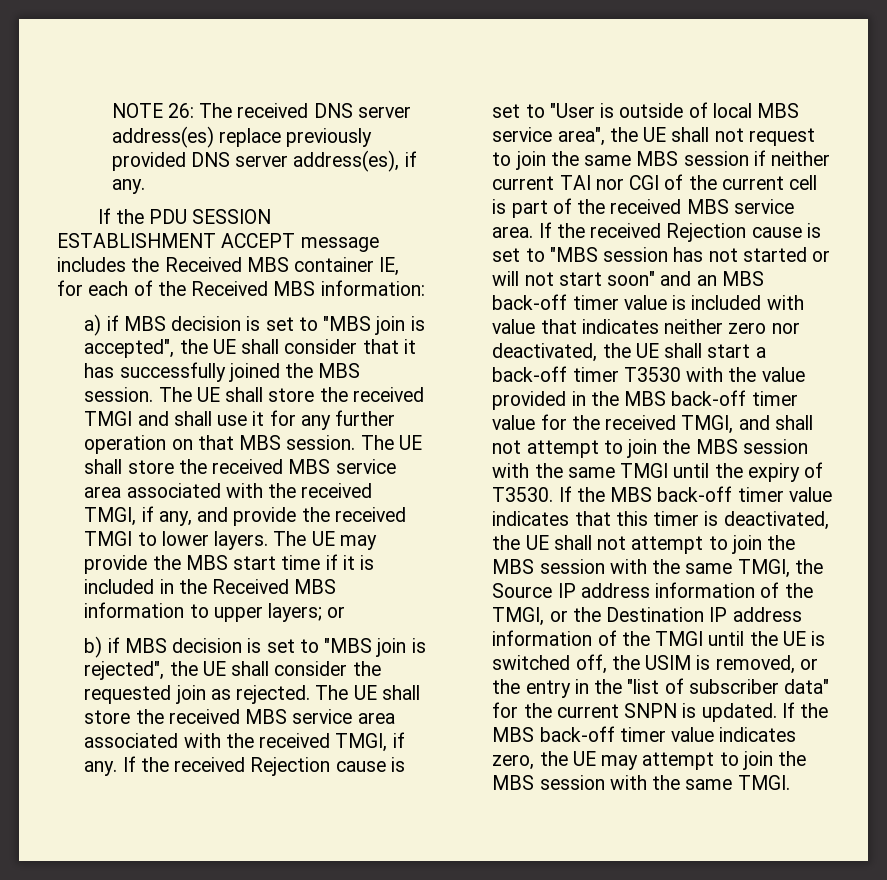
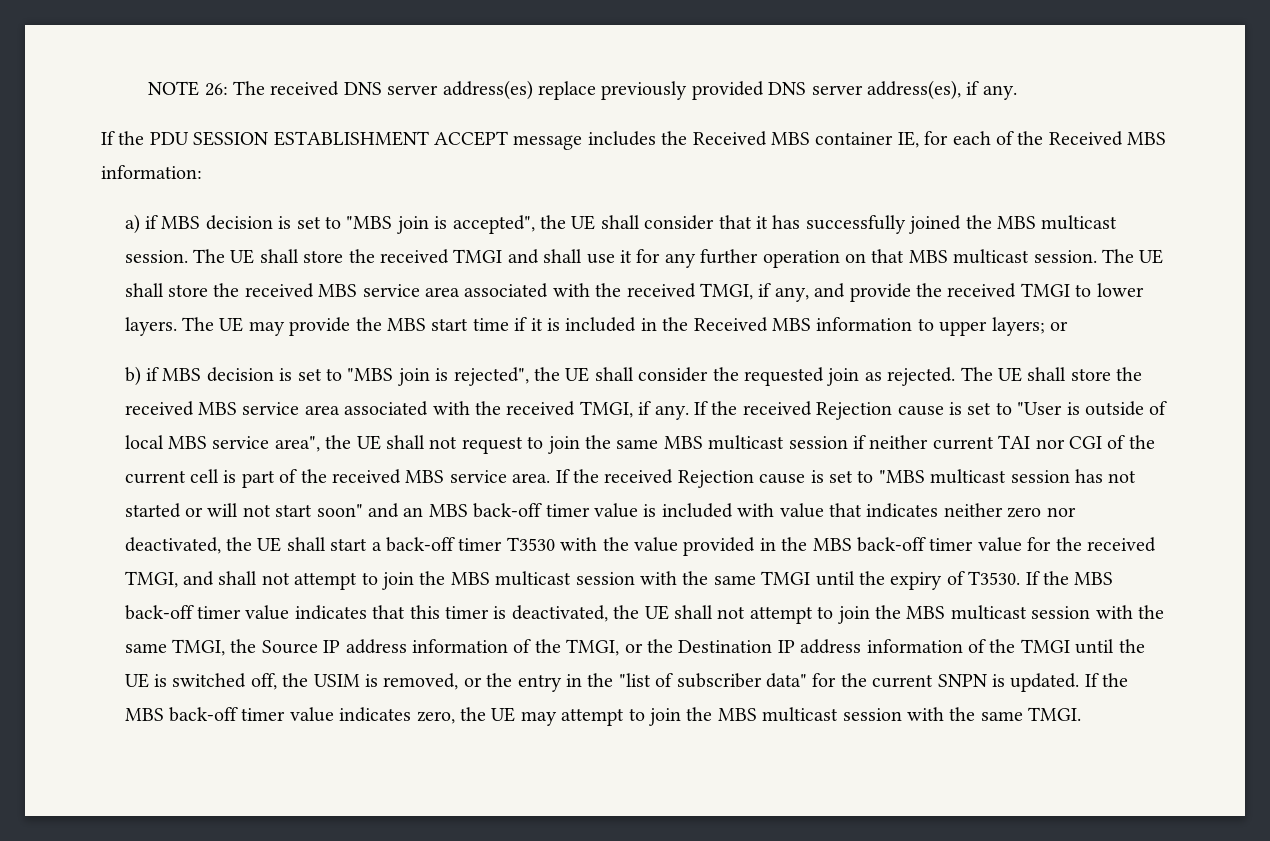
- a) if MBS decision is set to "MBS join is accepted", the UE shall consider that it has successfully joined the MBS session.
+ a) if MBS decision is set to "MBS join is accepted", the UE shall consider that it has successfully joined the MBS multicast session.
- The UE shall store the received TMGI and shall use it for any further operation on that MBS session.
+ The UE shall store the received TMGI and shall use it for any further operation on that MBS multicast session.
- If the received Rejection cause is set to "User is outside of local MBS service area", the UE shall not request to join the same MBS session if neither current TAI nor CGI of the current cell is part of the received MBS service area.
+ If the received Rejection cause is set to "User is outside of local MBS service area", the UE shall not request to join the same MBS multicast session if neither current TAI nor CGI of the current cell is part of the received MBS service area.
- If the received Rejection cause is set to "MBS session has not started or will not start soon" and an MBS back-off timer value is included with value that indicates neither zero nor deactivated, the UE shall start a back-off timer T3530 with the value provided in the MBS back-off timer value for the received TMGI, and shall not attempt to join the MBS session with the same TMGI until the expiry of T3530.
+ If the received Rejection cause is set to "MBS multicast session has not started or will not start soon" and an MBS back-off timer value is included with value that indicates neither zero nor deactivated, the UE shall start a back-off timer T3530 with the value provided in the MBS back-off timer value for the received TMGI, and shall not attempt to join the MBS multicast session with the same TMGI until the expiry of T3530.
- If the MBS back-off timer value indicates that this timer is deactivated, the UE shall not attempt to join the MBS session with the same TMGI, the Source IP address information of the TMGI, or the Destination IP address information of the TMGI until the UE is switched off, the USIM is removed, or the entry in the "list of subscriber data" for the current SNPN is updated.
+ If the MBS back-off timer value indicates that this timer is deactivated, the UE shall not attempt to join the MBS multicast session with the same TMGI, the Source IP address information of the TMGI, or the Destination IP address information of the TMGI until the UE is switched off, the USIM is removed, or the entry in the "list of subscriber data" for the current SNPN is updated.
- If the MBS back-off timer value indicates zero, the UE may attempt to join the MBS session with the same TMGI.
+ If the MBS back-off timer value indicates zero, the UE may attempt to join the MBS multicast session with the same TMGI.

